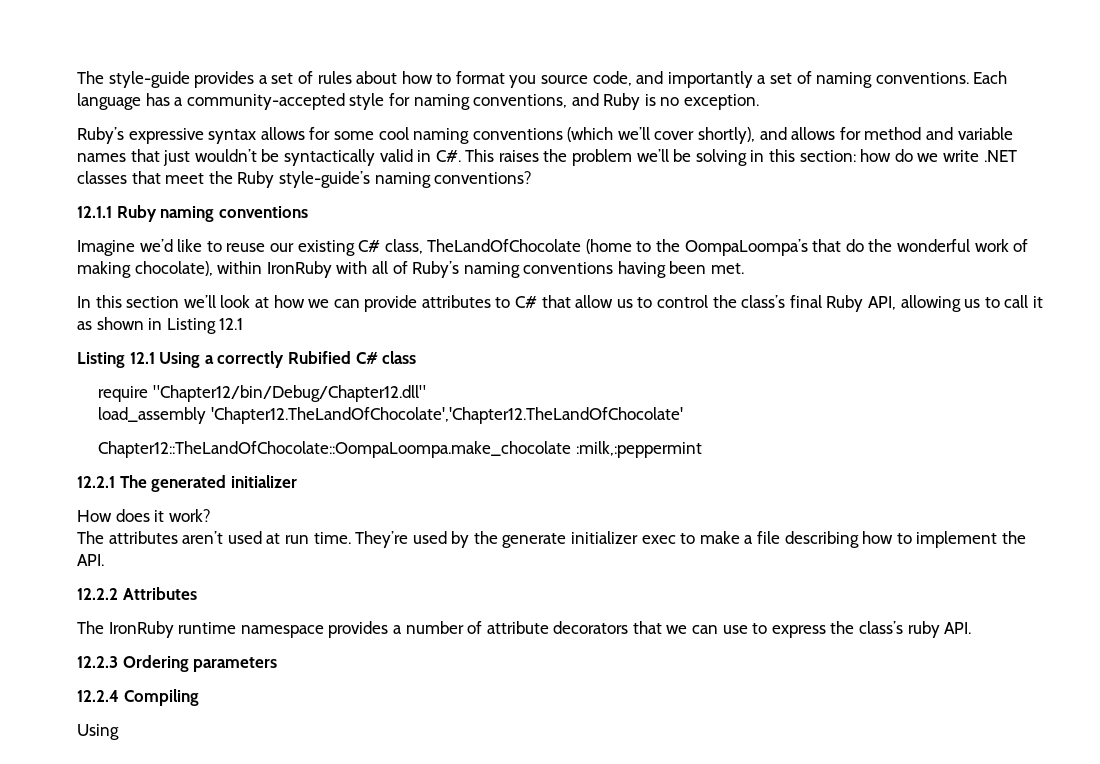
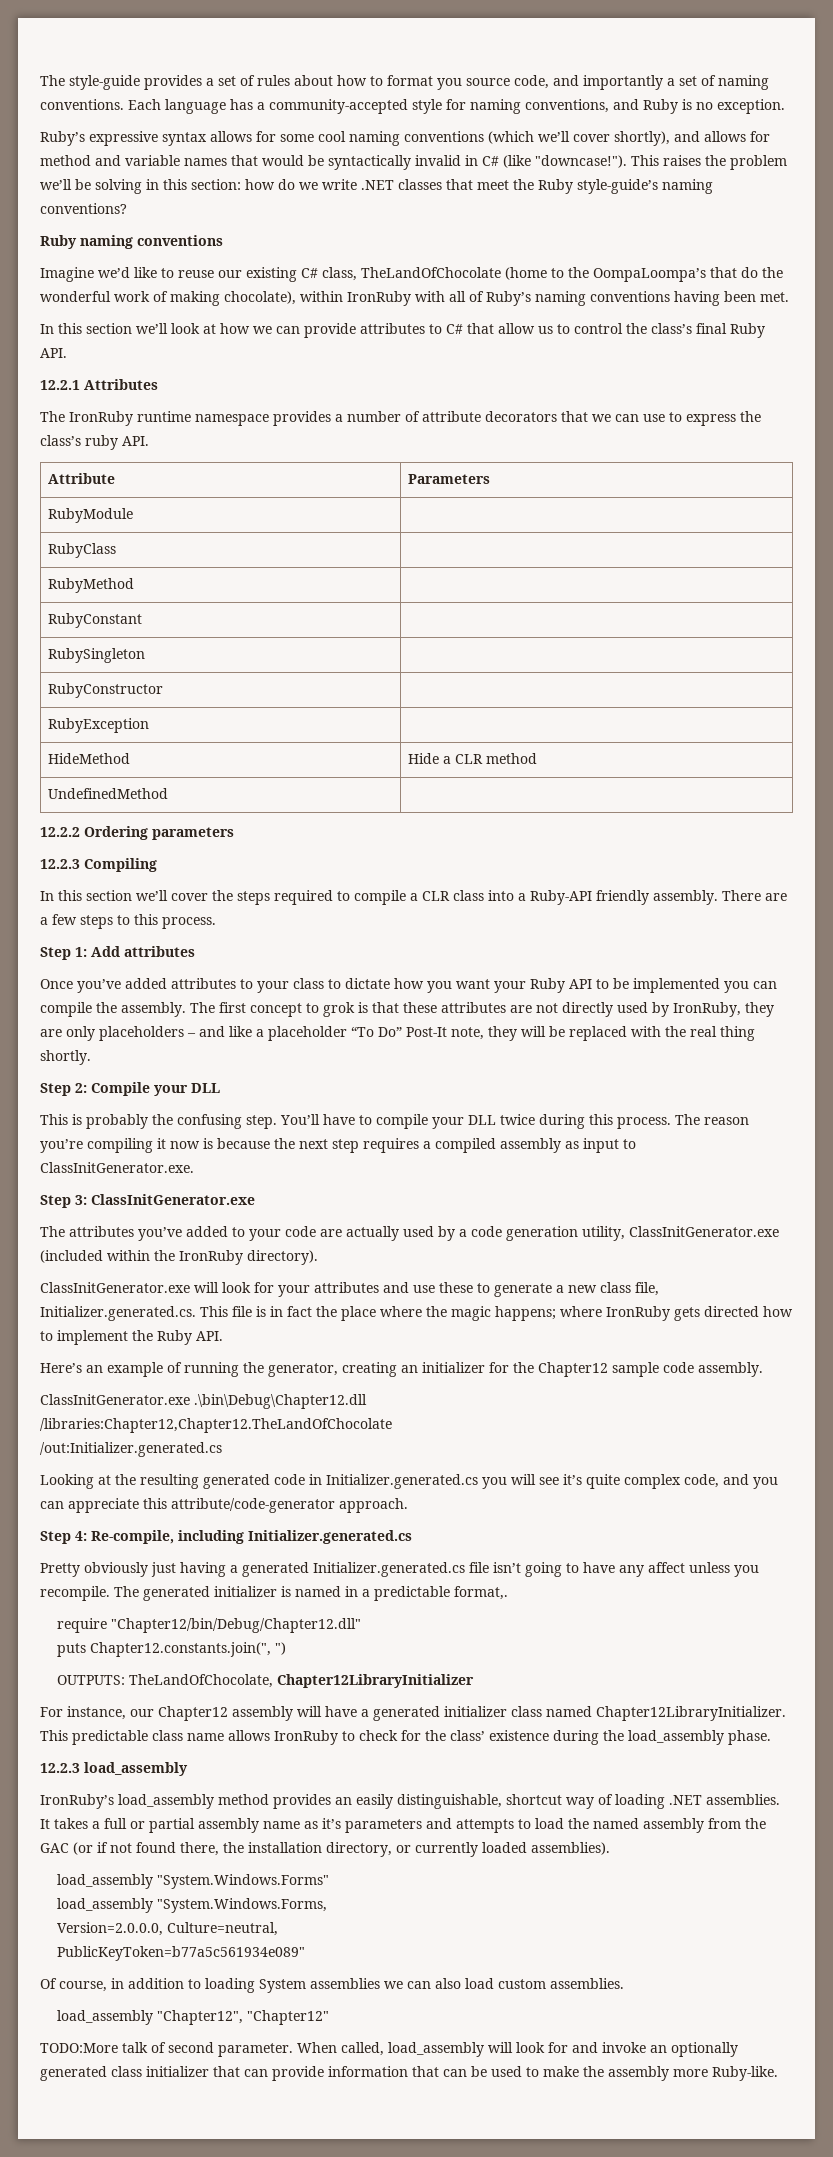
- Ruby’s expressive syntax allows for some cool naming conventions (which we’ll cover shortly), and allows for method and variable names that just wouldn’t be syntactically valid in C#. This raises the problem we’ll be solving in this section: how do we write .NET classes that meet the Ruby style-guide’s naming conventions?
+ Ruby’s expressive syntax allows for some cool naming conventions (which we’ll cover shortly), and allows for method and variable names that would be syntactically invalid in C# (like "downcase!"). This raises the problem we’ll be solving in this section: how do we write .NET classes that meet the Ruby style-guide’s naming conventions?
- 12.1.1 Ruby naming conventions
+ Ruby naming conventions
- In this section we’ll look at how we can provide attributes to C# that allow us to control the class’s final Ruby API, allowing us to call it as shown in Listing 12.1
- Listing 12.1 Using a correctly Rubified C# class
- require "Chapter12/bin/Debug/Chapter12.dll"
- load_assembly 'Chapter12.TheLandOfChocolate','Chapter12.TheLandOfChocolate'
- Chapter12::TheLandOfChocolate::OompaLoompa.make_chocolate :milk,:peppermint
- 12.2.1 The generated initializer
- How does it work?
- The attributes aren’t used at run time. They’re used by the generate initializer exec to make a file describing how to implement the API.
- 12.2.2 Attributes
+ In this section we’ll look at how we can provide attributes to C# that allow us to control the class’s final Ruby API.
+ 12.2.1 Attributes
- 12.2.3 Ordering parameters
+ Attribute | Parameters
+ RubyModule |
+ RubyClass |
+ RubyMethod |
+ RubyConstant |
+ RubySingleton |
+ RubyConstructor |
+ RubyException |
+ HideMethod | Hide a CLR method
+ UndefinedMethod |
+ 12.2.2 Ordering parameters
- 12.2.4 Compiling
- Using
+ 12.2.3 Compiling
+ In this section we’ll cover the steps required to compile a CLR class into a Ruby-API friendly assembly. There are a few steps to this process.
+ Step 1: Add attributes
+ Once you’ve added attributes to your class to dictate how you want your Ruby API to be implemented you can compile the assembly. The first concept to grok is that these attributes are not directly used by IronRuby, they are only placeholders – and like a placeholder “To Do” Post-It note, they will be replaced with the real thing shortly.
+ Step 2: Compile your DLL
+ This is probably the confusing step. You’ll have to compile your DLL twice during this process. The reason you’re compiling it now is because the next step requires a compiled assembly as input to ClassInitGenerator.exe.
+ Step 3: ClassInitGenerator.exe
+ The attributes you’ve added to your code are actually used by a code generation utility, ClassInitGenerator.exe (included within the IronRuby directory).
+ ClassInitGenerator.exe will look for your attributes and use these to generate a new class file, Initializer.generated.cs. This file is in fact the place where the magic happens; where IronRuby gets directed how to implement the Ruby API.
+ Here’s an example of running the generator, creating an initializer for the Chapter12 sample code assembly.
+ ClassInitGenerator.exe .\bin\Debug\Chapter12.dll
+ /libraries:Chapter12,Chapter12.TheLandOfChocolate
+ /out:Initializer.generated.cs
+ Looking at the resulting generated code in Initializer.generated.cs you will see it’s quite complex code, and you can appreciate this attribute/code-generator approach.
+ Step 4: Re-compile, including Initializer.generated.cs
+ Pretty obviously just having a generated Initializer.generated.cs file isn’t going to have any affect unless you recompile. The generated initializer is named in a predictable format,.
+ require "Chapter12/bin/Debug/Chapter12.dll"
+ puts Chapter12.constants.join(", ")
+ OUTPUTS: TheLandOfChocolate, Chapter12LibraryInitializer
+ For instance, our Chapter12 assembly will have a generated initializer class named Chapter12LibraryInitializer. This predictable class name allows IronRuby to check for the class’ existence during the load_assembly phase.
+ 12.2.3 load_assembly
+ IronRuby’s load_assembly method provides an easily distinguishable, shortcut way of loading .NET assemblies. It takes a full or partial assembly name as it’s parameters and attempts to load the named assembly from the GAC (or if not found there, the installation directory, or currently loaded assemblies).
+ load_assembly "System.Windows.Forms"
+ load_assembly "System.Windows.Forms,
+ Version=2.0.0.0, Culture=neutral,
+ PublicKeyToken=b77a5c561934e089"
+ Of course, in addition to loading System assemblies we can also load custom assemblies.
+ load_assembly "Chapter12", "Chapter12"
+ TODO:More talk of second parameter. When called, load_assembly will look for and invoke an optionally generated class initializer that can provide information that can be used to make the assembly more Ruby-like.

